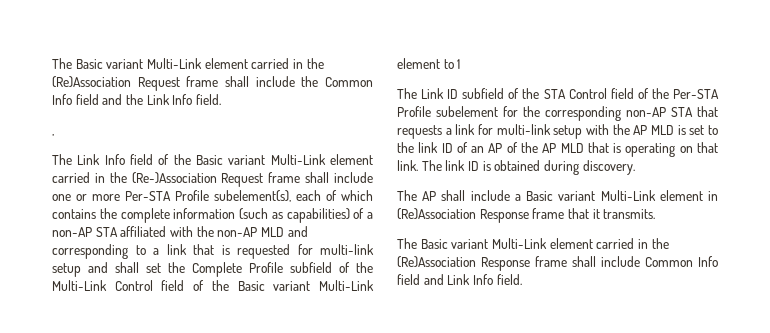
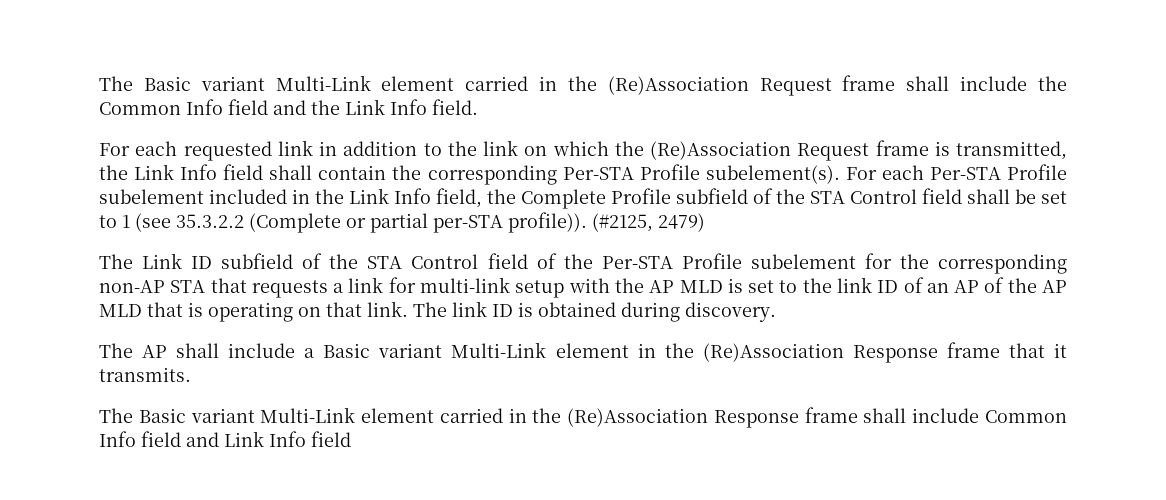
- ,
- The Link Info field of the Basic variant Multi-Link element carried in the (Re-)Association Request frame shall include one or more Per-STA Profile subelement(s), each of which contains the complete information (such as capabilities) of a non-AP STA affiliated with the non-AP MLD and corresponding to a link that is requested for multi-link setup and shall set the Complete Profile subfield of the Multi-Link Control field of the Basic variant Multi-Link element to 1
+ For each requested link in addition to the link on which the (Re)Association Request frame is transmitted, the Link Info field shall contain the corresponding Per-STA Profile subelement(s). For each Per-STA Profile subelement included in the Link Info field, the Complete Profile subfield of the STA Control field shall be set to 1 (see 35.3.2.2 (Complete or partial per-STA profile)). (#2125, 2479)
- The AP shall include a Basic variant Multi-Link element in (Re)Association Response frame that it transmits.
+ The AP shall include a Basic variant Multi-Link element in the (Re)Association Response frame that it transmits.
- The Basic variant Multi-Link element carried in the (Re)Association Response frame shall include Common Info field and Link Info field.
+ The Basic variant Multi-Link element carried in the (Re)Association Response frame shall include Common Info field and Link Info field

